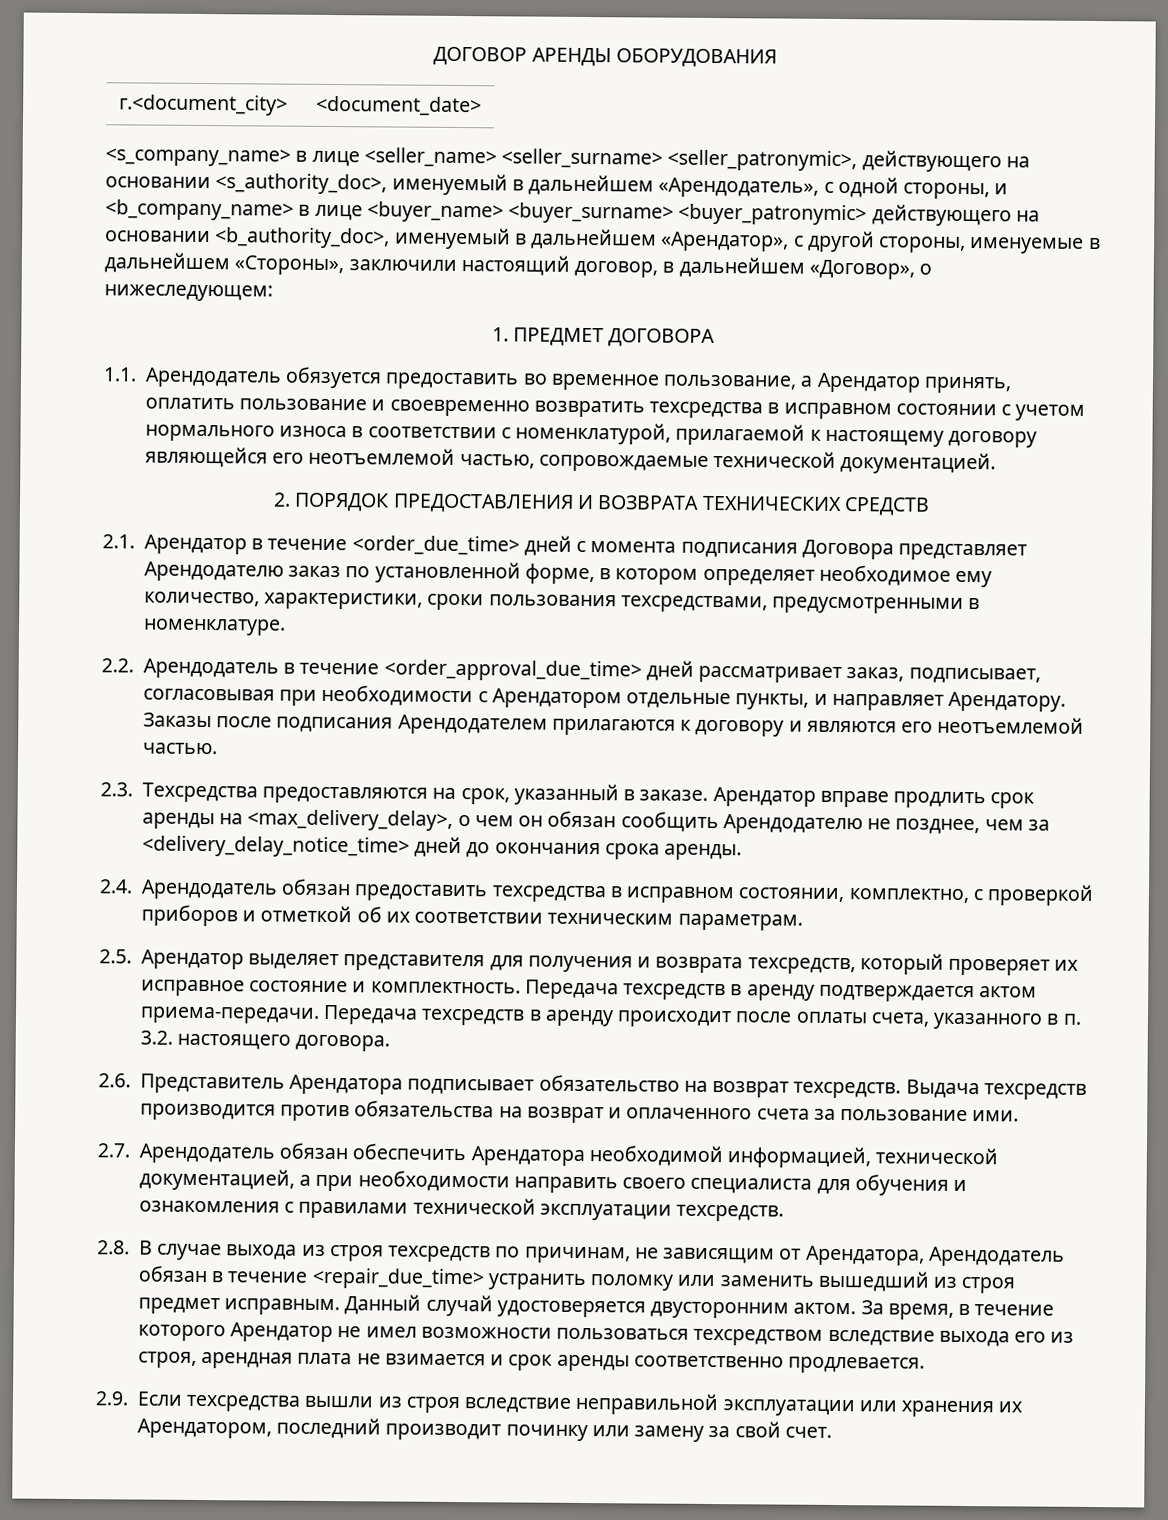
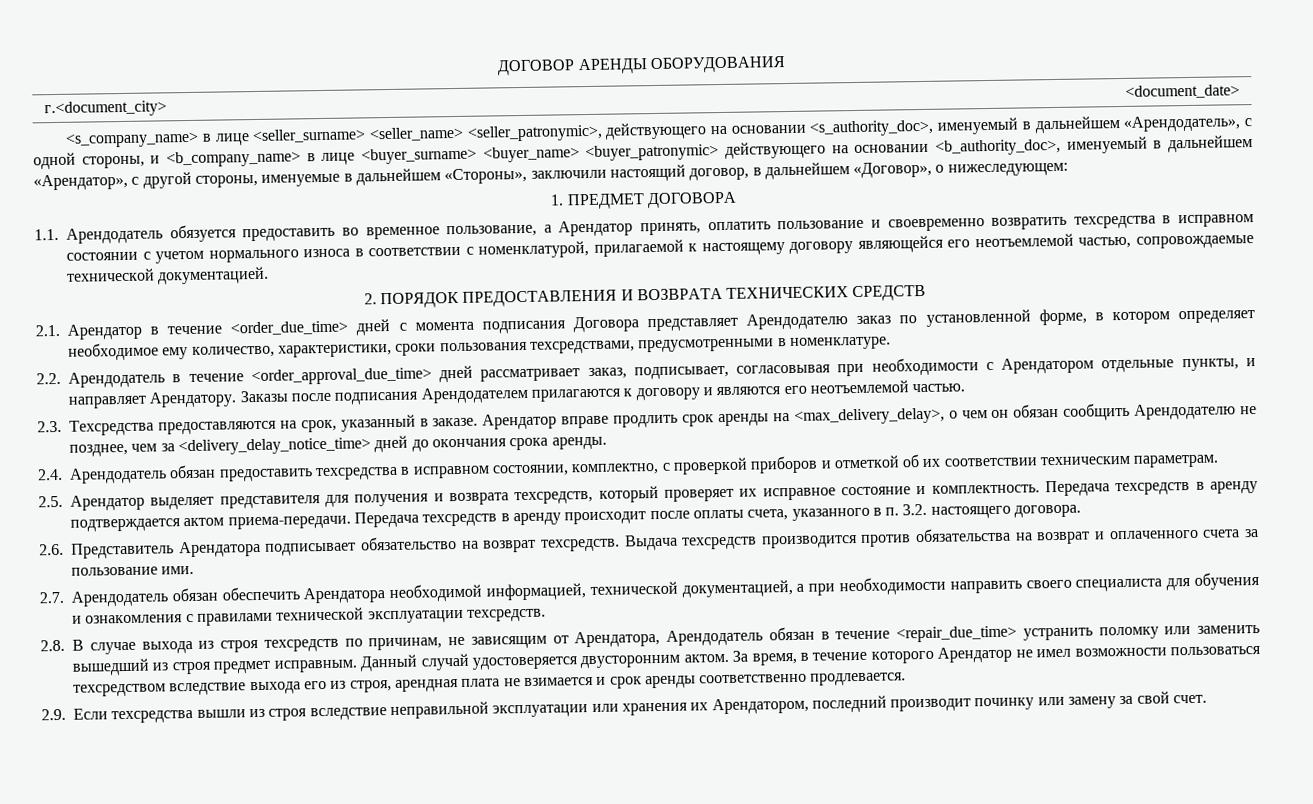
- <s_company_name> в лице <seller_name> <seller_surname> <seller_patronymic>, действующего на основании <s_authority_doc>, именуемый в дальнейшем «Арендодатель», с одной стороны, и <b_company_name> в лице <buyer_name> <buyer_surname> <buyer_patronymic> действующего на основании <b_authority_doc>, именуемый в дальнейшем «Арендатор», с другой стороны, именуемые в дальнейшем «Стороны», заключили настоящий договор, в дальнейшем «Договор», о нижеследующем:
+ <s_company_name> в лице <seller_surname> <seller_name> <seller_patronymic>, действующего на основании <s_authority_doc>, именуемый в дальнейшем «Арендодатель», с одной стороны, и <b_company_name> в лице <buyer_surname> <buyer_name> <buyer_patronymic> действующего на основании <b_authority_doc>, именуемый в дальнейшем «Арендатор», с другой стороны, именуемые в дальнейшем «Стороны», заключили настоящий договор, в дальнейшем «Договор», о нижеследующем:

